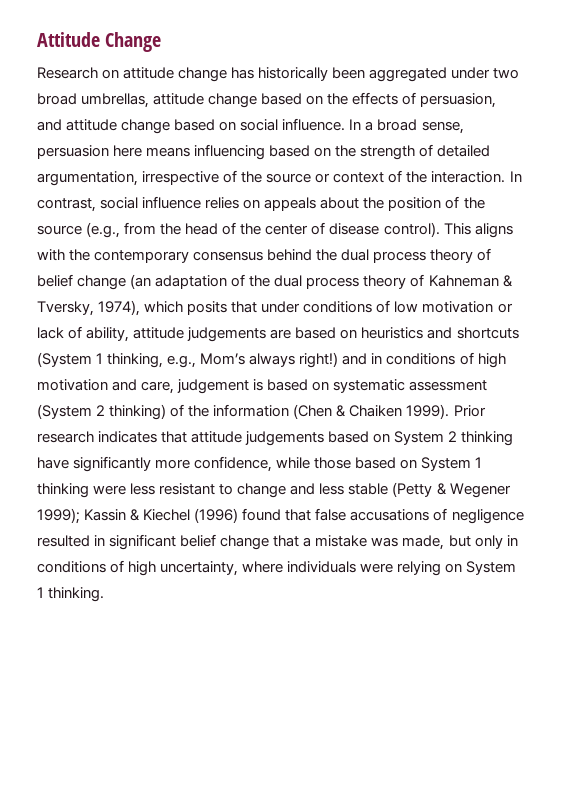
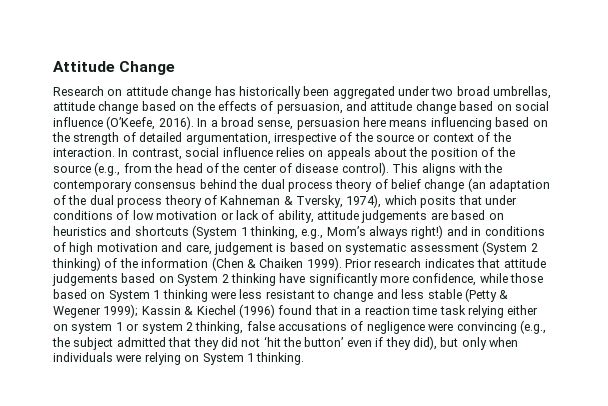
- Research on attitude change has historically been aggregated under two broad umbrellas, attitude change based on the effects of persuasion, and attitude change based on social influence.
+ Research on attitude change has historically been aggregated under two broad umbrellas, attitude change based on the effects of persuasion, and attitude change based on social influence (O’Keefe, 2016).
- Prior research indicates that attitude judgements based on System 2 thinking have significantly more confidence, while those based on System 1 thinking were less resistant to change and less stable (Petty & Wegener 1999); Kassin & Kiechel (1996) found that false accusations of negligence resulted in significant belief change that a mistake was made, but only in conditions of high uncertainty, where individuals were relying on System 1 thinking.
+ Prior research indicates that attitude judgements based on System 2 thinking have significantly more confidence, while those based on System 1 thinking were less resistant to change and less stable (Petty & Wegener 1999); Kassin & Kiechel (1996) found that in a reaction time task relying either on system 1 or system 2 thinking, false accusations of negligence were convincing (e.g., the subject admitted that they did not ‘hit the button’ even if they did), but only when individuals were relying on System 1 thinking.

